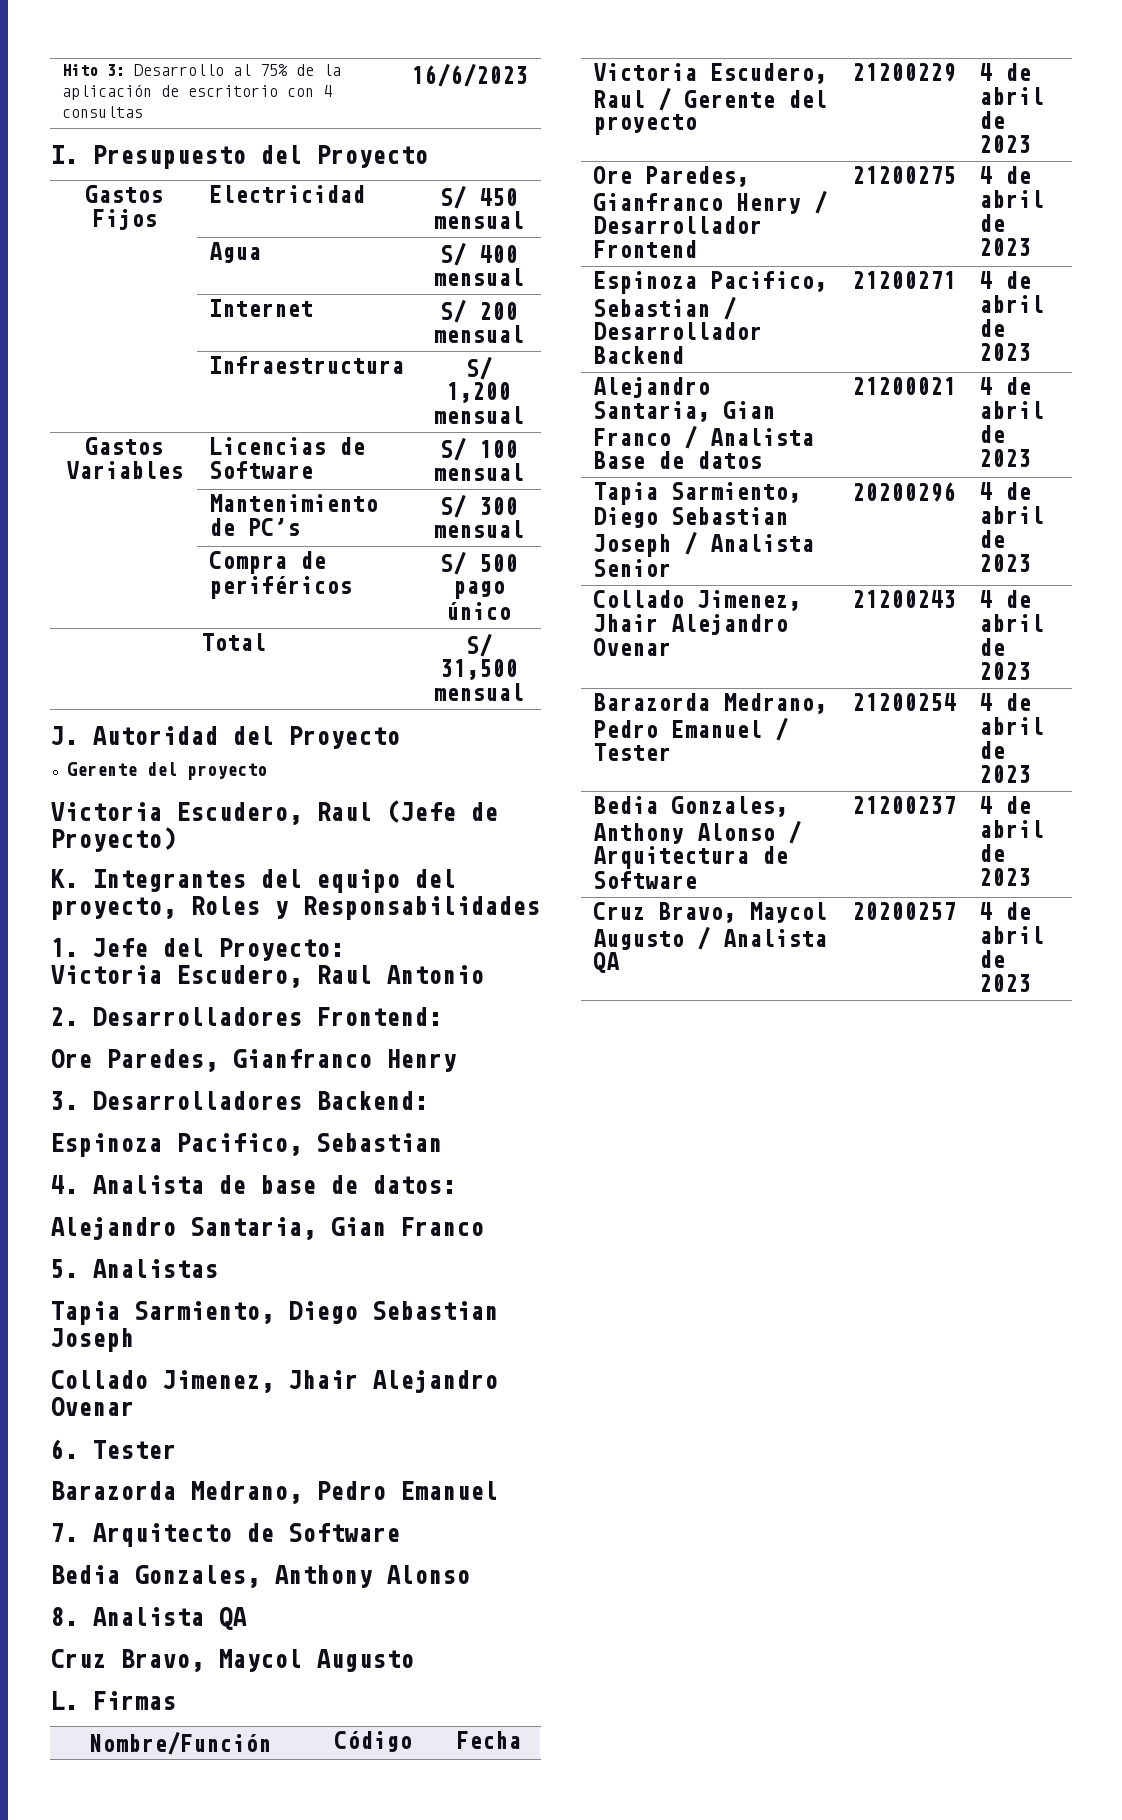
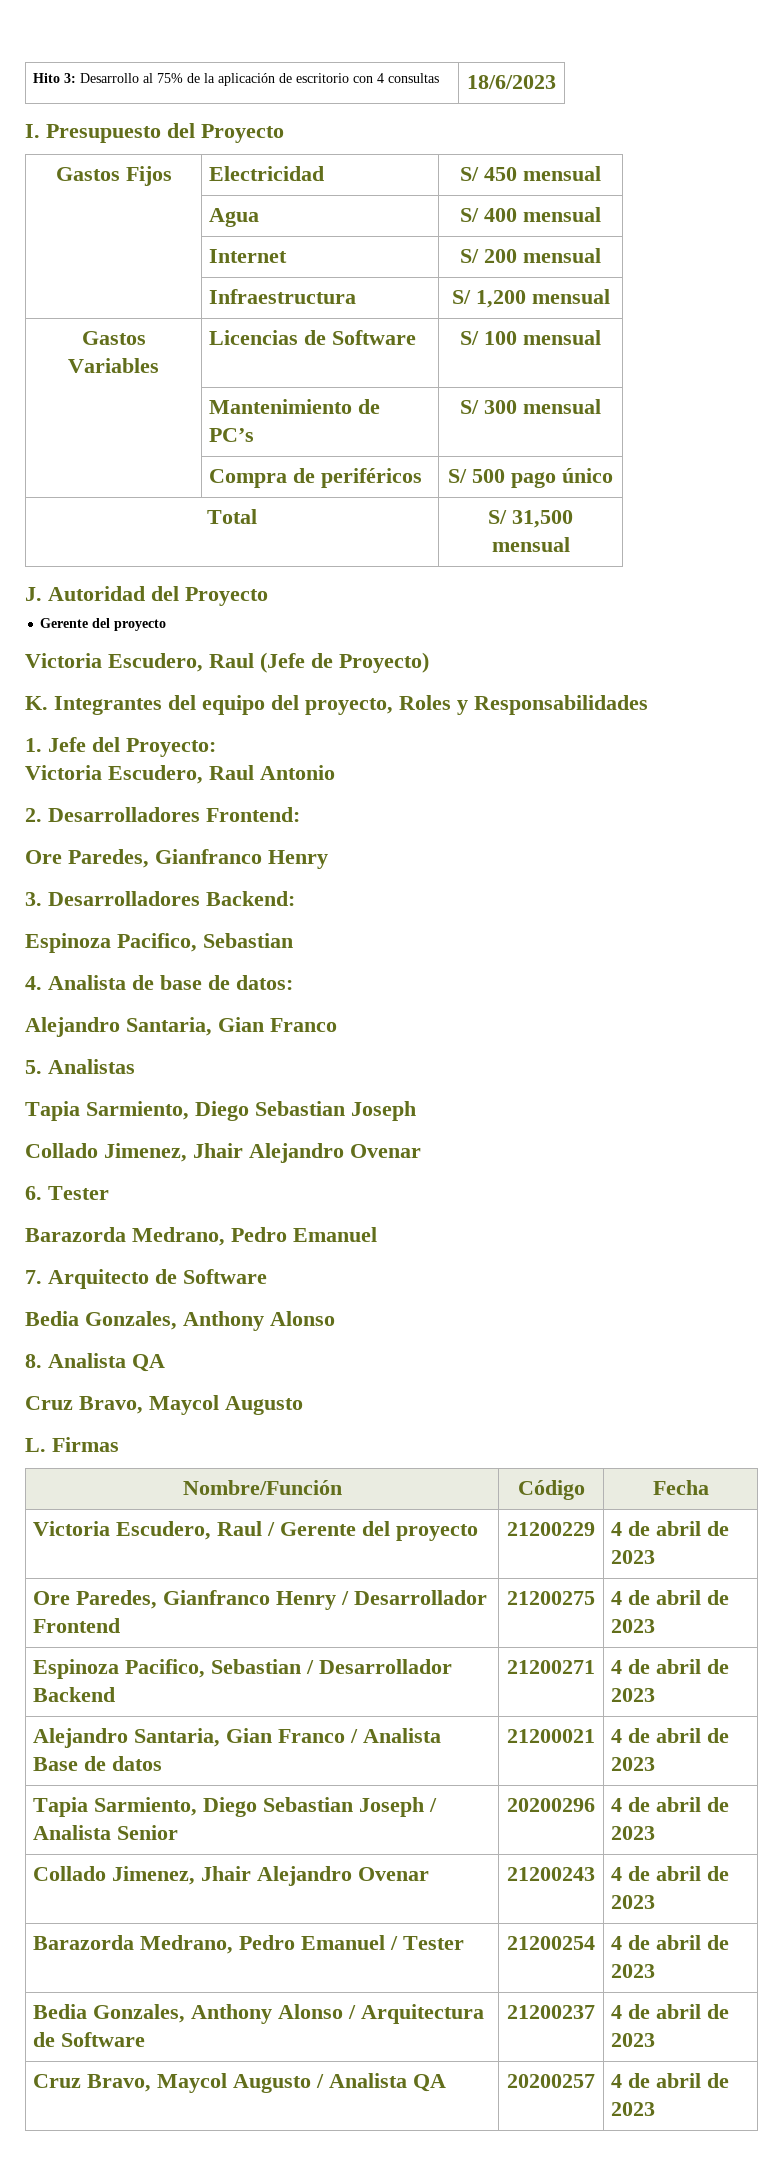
- Hito 3: Desarrollo al 75% de la aplicación de escritorio con 4 consultas | 16/6/2023
+ Hito 3: Desarrollo al 75% de la aplicación de escritorio con 4 consultas | 18/6/2023

